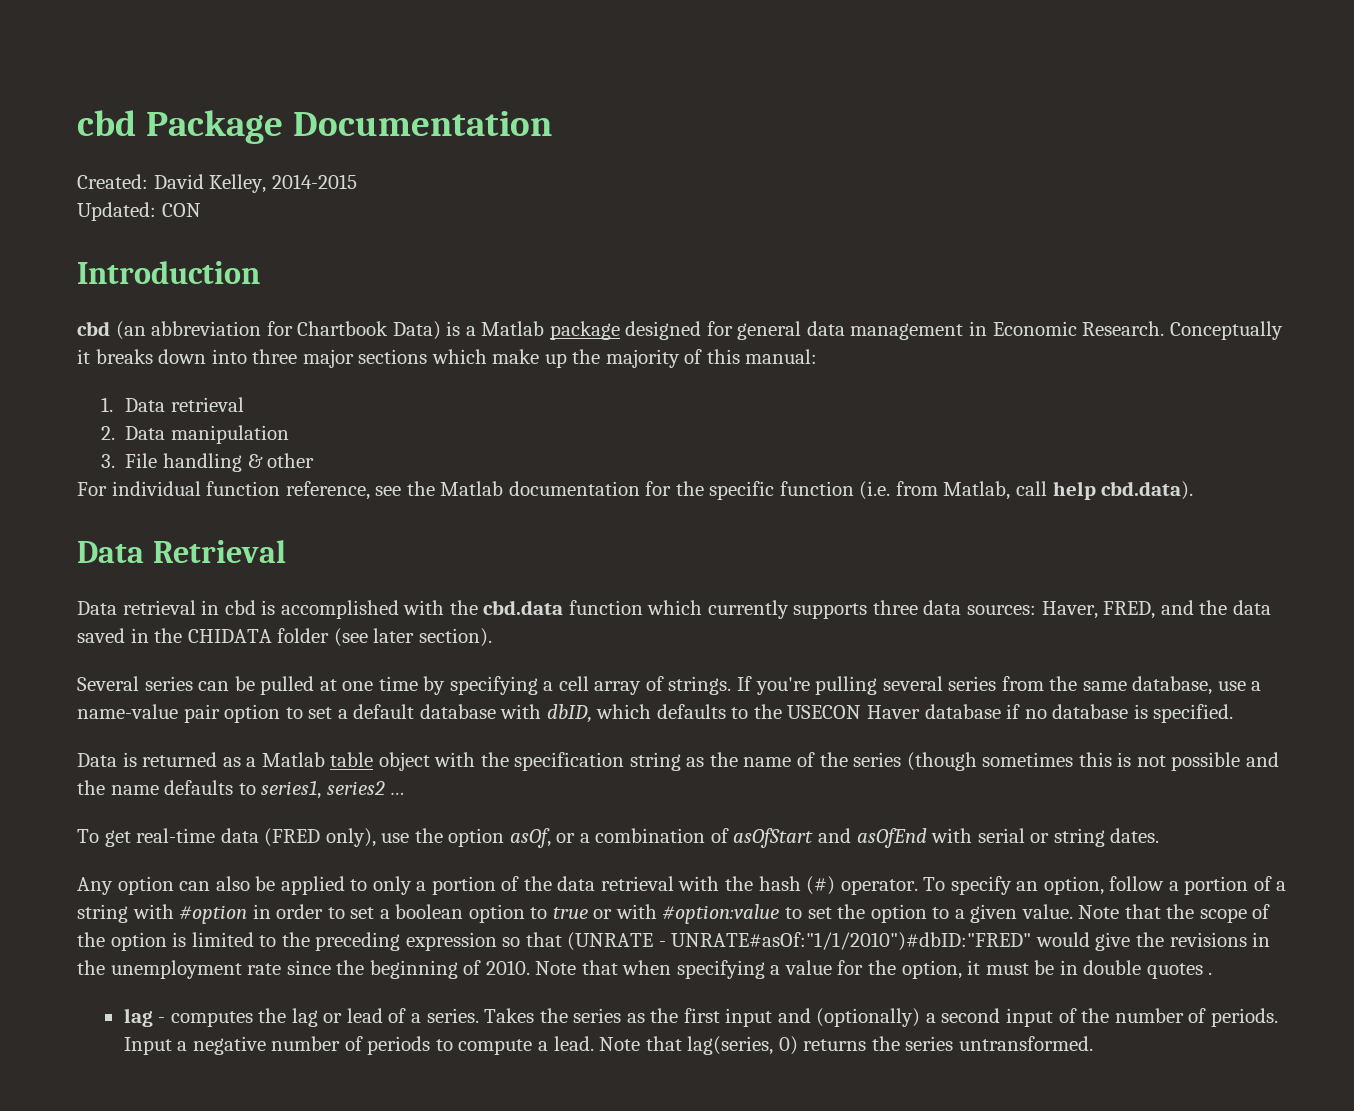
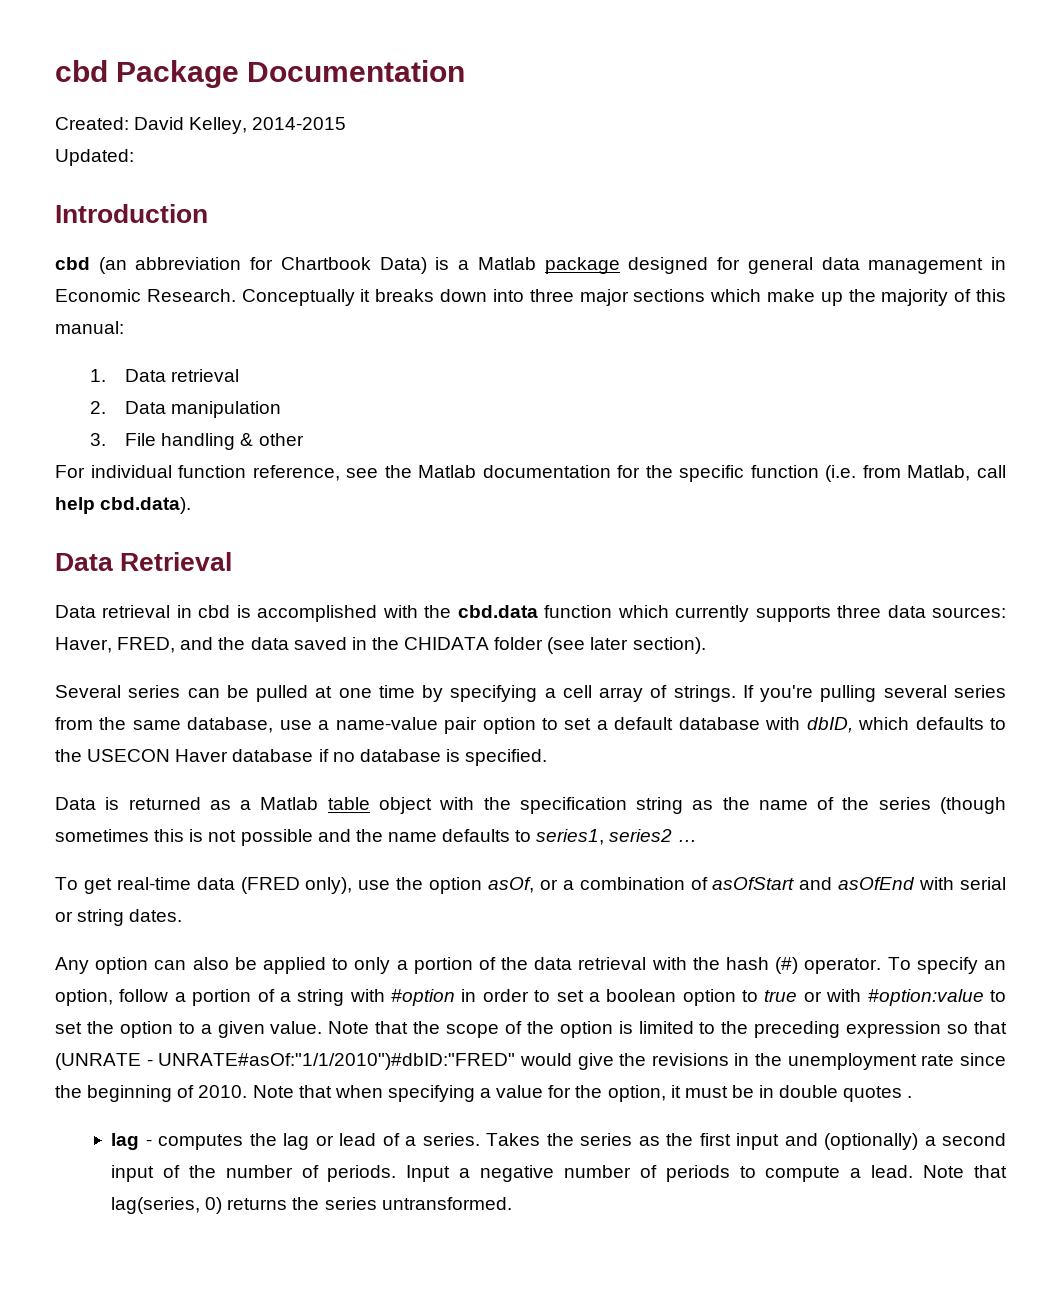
- Updated: CON
+ Updated:

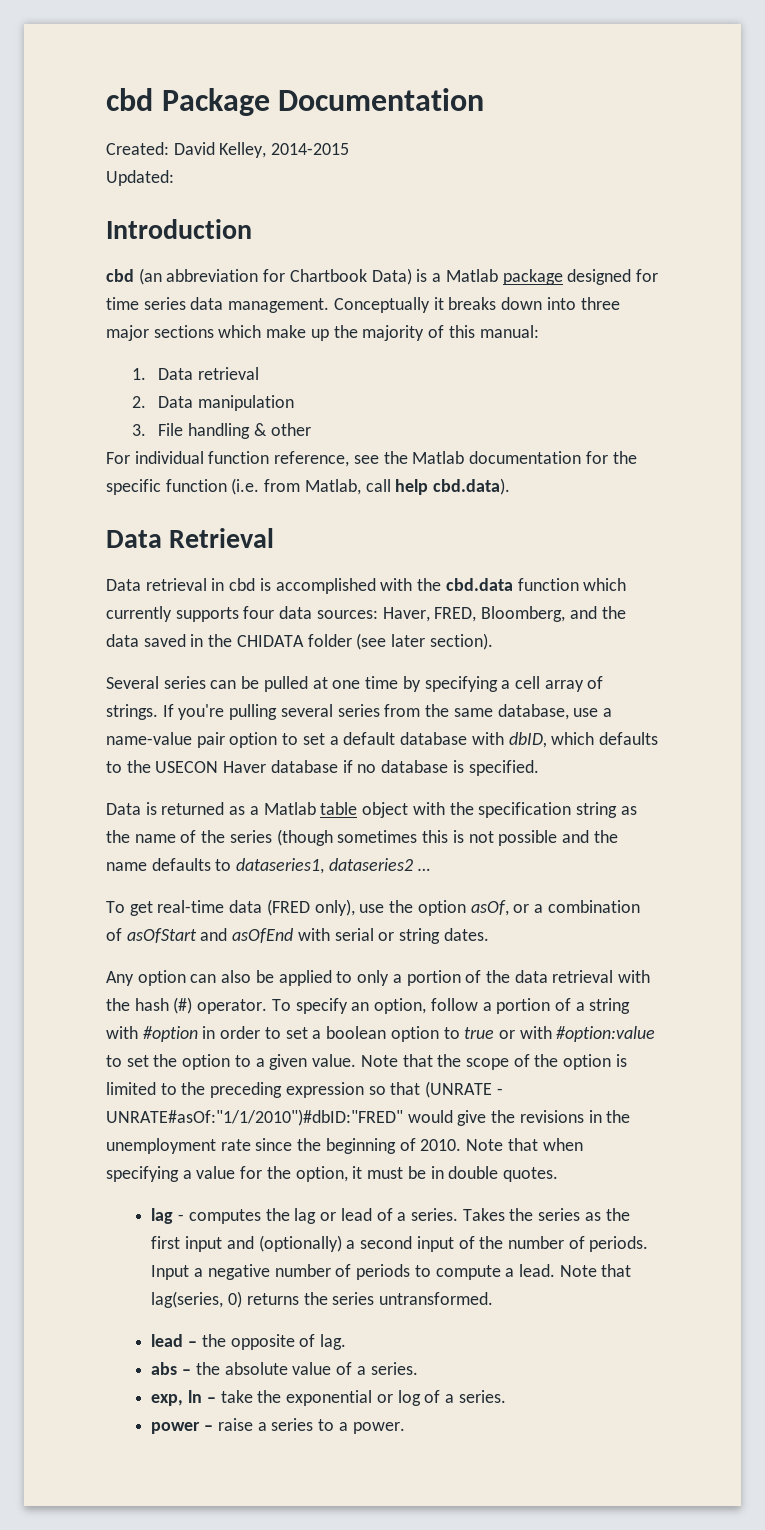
- cbd (an abbreviation for Chartbook Data) is a Matlab package designed for general data management in Economic Research.
+ cbd (an abbreviation for Chartbook Data) is a Matlab package designed for time series data management.
- Data retrieval in cbd is accomplished with the cbd.data function which currently supports three data sources: Haver, FRED, and the data saved in the CHIDATA folder (see later section).
+ Data retrieval in cbd is accomplished with the cbd.data function which currently supports four data sources: Haver, FRED, Bloomberg, and the data saved in the CHIDATA folder (see later section).
- Data is returned as a Matlab table object with the specification string as the name of the series (though sometimes this is not possible and the name defaults to series1, series2 …
+ Data is returned as a Matlab table object with the specification string as the name of the series (though sometimes this is not possible and the name defaults to dataseries1, dataseries2 …
- Note that when specifying a value for the option, it must be in double quotes .
+ Note that when specifying a value for the option, it must be in double quotes.
+ lead – the opposite of lag.
+ abs – the absolute value of a series.
+ exp, ln – take the exponential or log of a series.
+ power – raise a series to a power.

